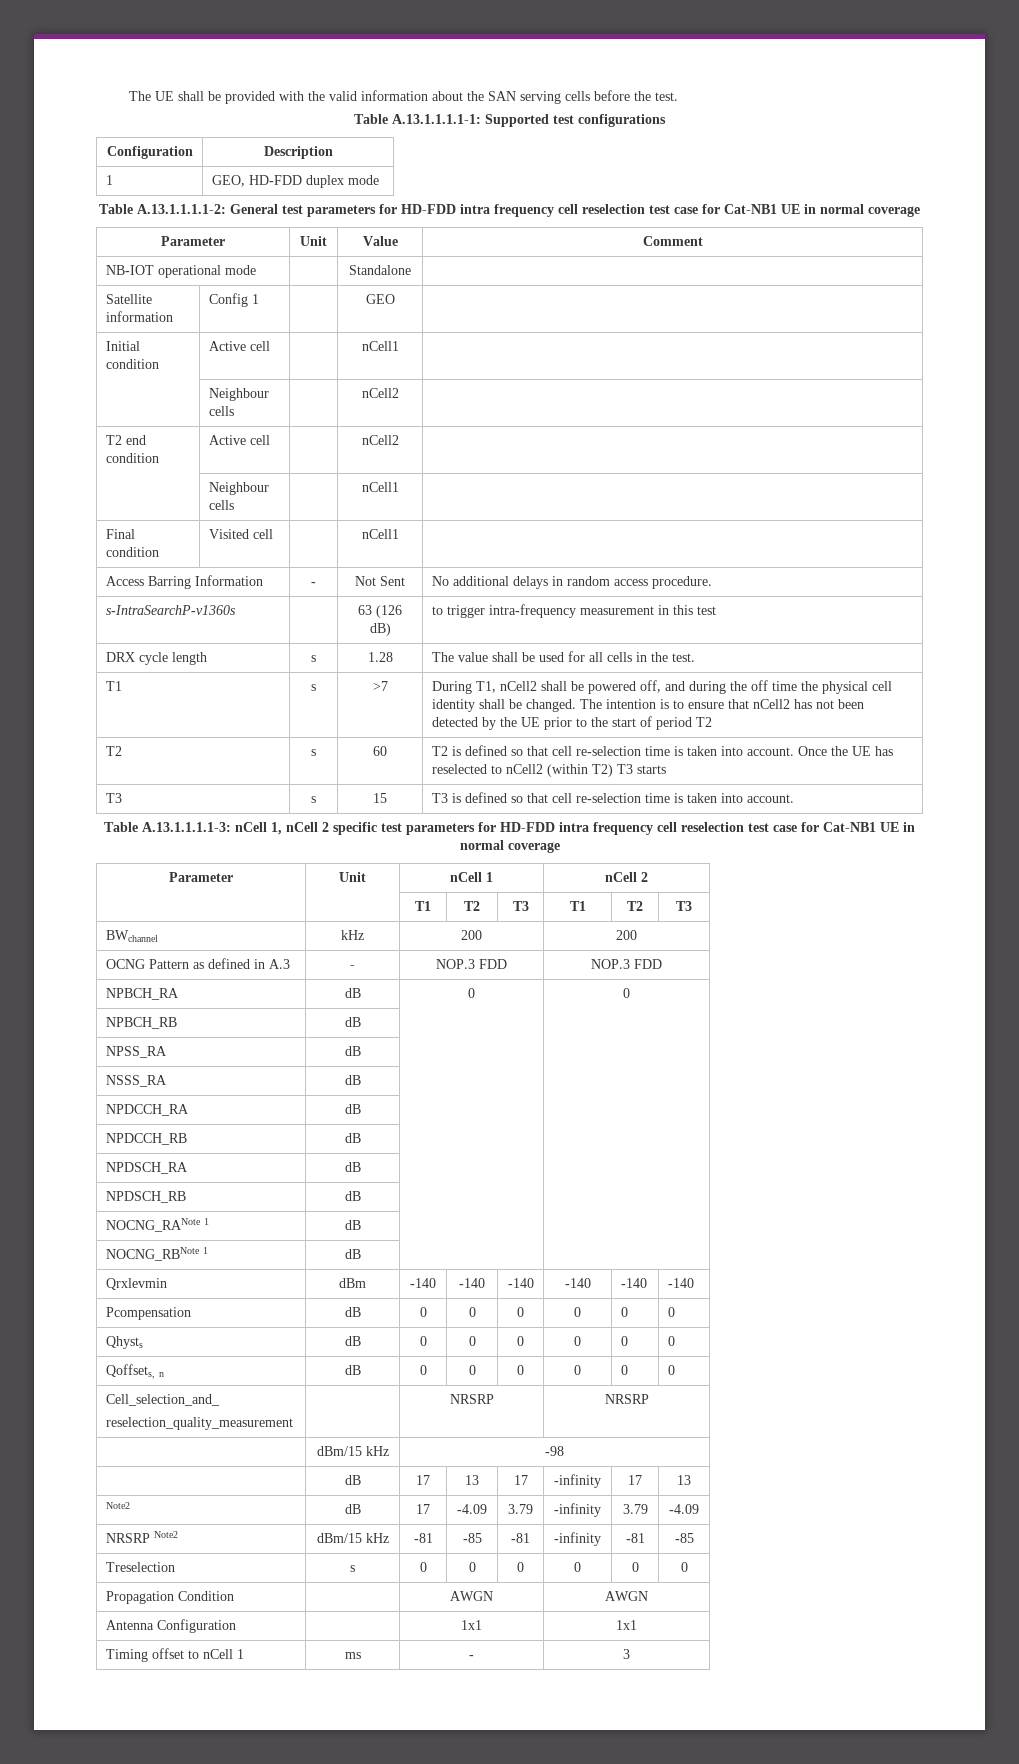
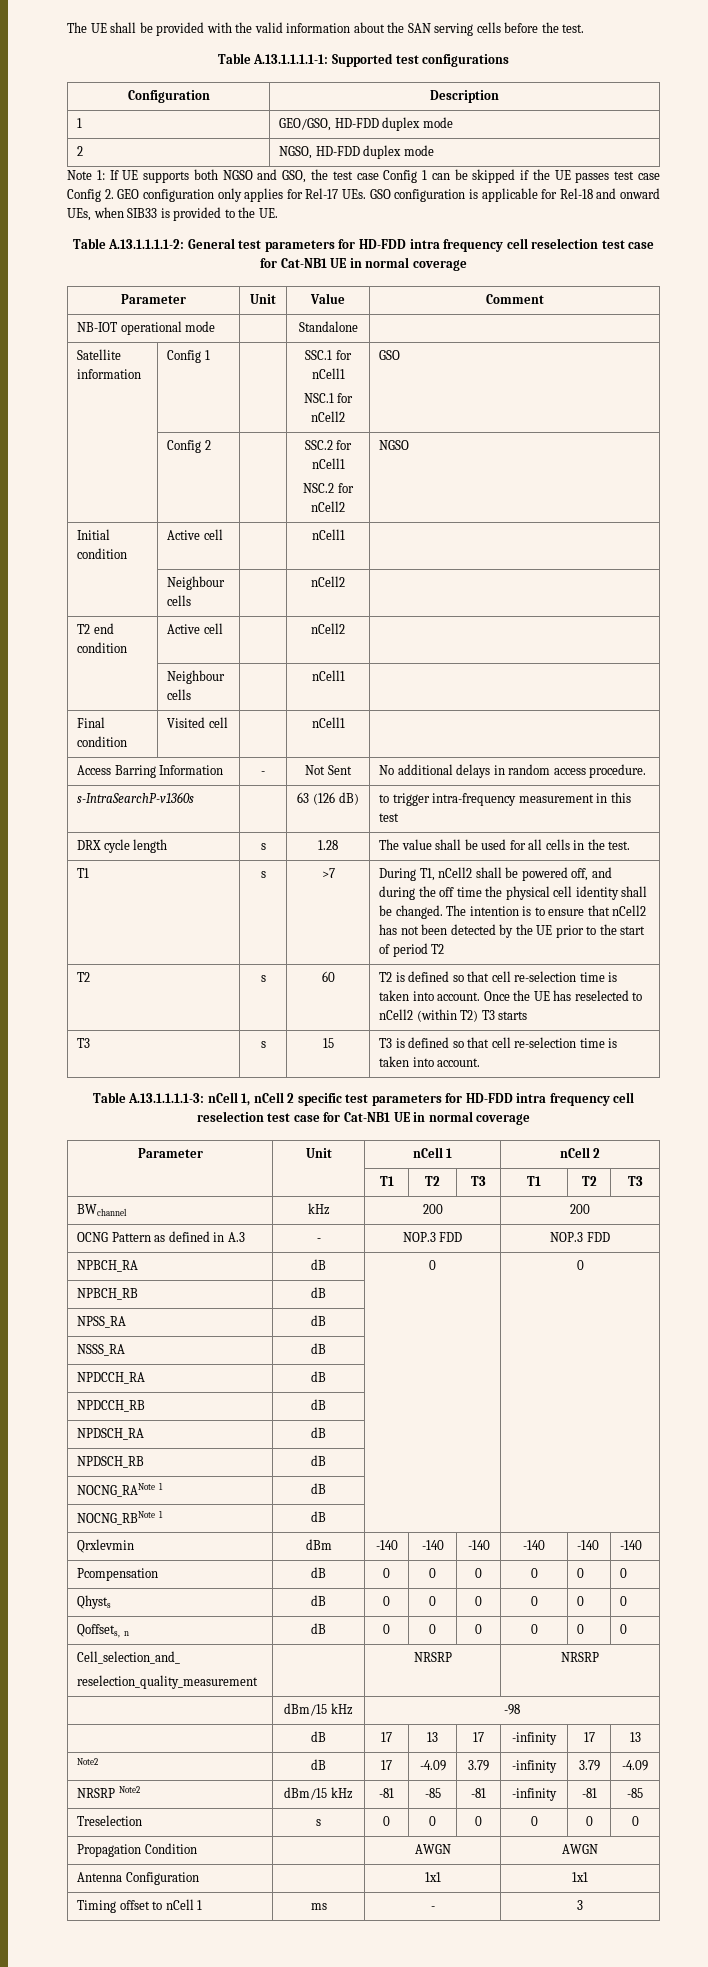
- 1 | GEO, HD-FDD duplex mode
+ 1 | GEO/GSO, HD-FDD duplex mode
+ 2 | NGSO, HD-FDD duplex mode
+ Note 1: If UE supports both NGSO and GSO, the test case Config 1 can be skipped if the UE passes test case Config 2. GEO configuration only applies for Rel-17 UEs. GSO configuration is applicable for Rel-18 and onward UEs, when SIB33 is provided to the UE.
- Satellite information | Config 1 | | GEO |
+ Satellite information | Config 1 | | SSC.1 for nCell1
+ NSC.1 for nCell2 | GSO
+ | Config 2 | | SSC.2 for nCell1
+ NSC.2 for nCell2 | NGSO

